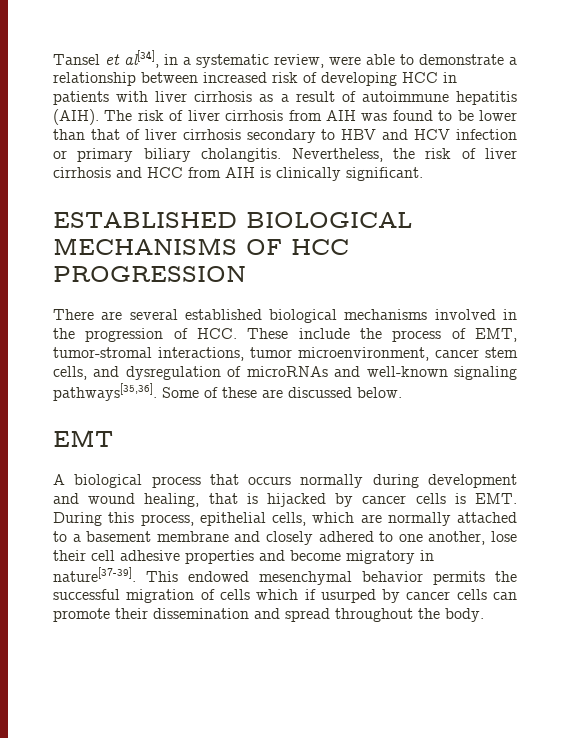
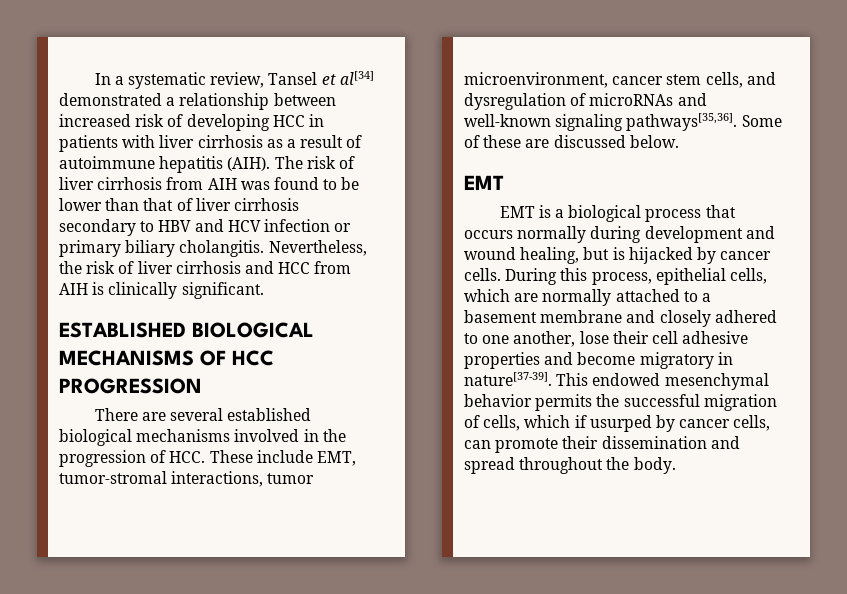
- Tansel et al[34], in a systematic review, were able to demonstrate a relationship between increased risk of developing HCC in patients with liver cirrhosis as a result of autoimmune hepatitis (AIH).
+ In a systematic review, Tansel et al[34] demonstrated a relationship between increased risk of developing HCC in patients with liver cirrhosis as a result of autoimmune hepatitis (AIH).
- There are several established biological mechanisms involved in the progression of HCC. These include the process of EMT, tumor-stromal interactions, tumor microenvironment, cancer stem cells, and dysregulation of microRNAs and well-known signaling pathways[35,36].
+ There are several established biological mechanisms involved in the progression of HCC. These include EMT, tumor-stromal interactions, tumor microenvironment, cancer stem cells, and dysregulation of microRNAs and well-known signaling pathways[35,36].
- A biological process that occurs normally during development and wound healing, that is hijacked by cancer cells is EMT. During this process, epithelial cells, which are normally attached to a basement membrane and closely adhered to one another, lose their cell adhesive properties and become migratory in nature[37-39].
+ EMT is a biological process that occurs normally during development and wound healing, but is hijacked by cancer cells. During this process, epithelial cells, which are normally attached to a basement membrane and closely adhered to one another, lose their cell adhesive properties and become migratory in nature[37-39].
- This endowed mesenchymal behavior permits the successful migration of cells which if usurped by cancer cells can promote their dissemination and spread throughout the body.
+ This endowed mesenchymal behavior permits the successful migration of cells, which if usurped by cancer cells, can promote their dissemination and spread throughout the body.

